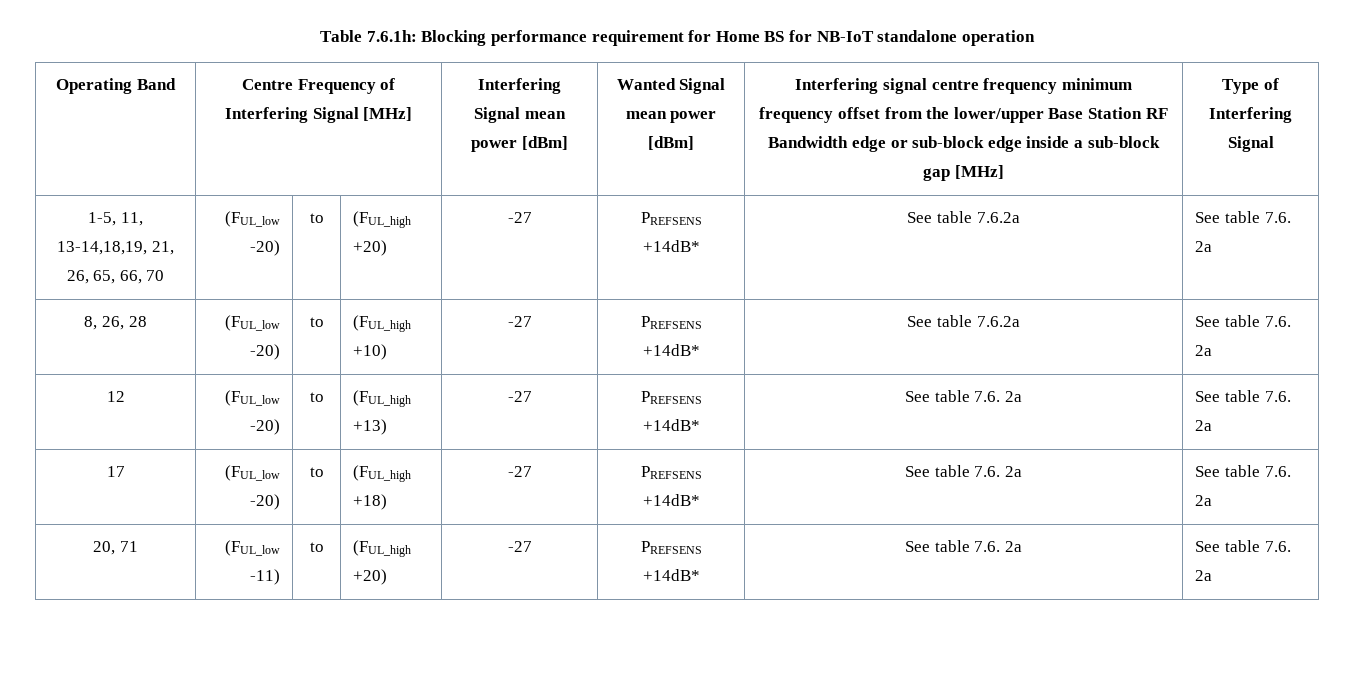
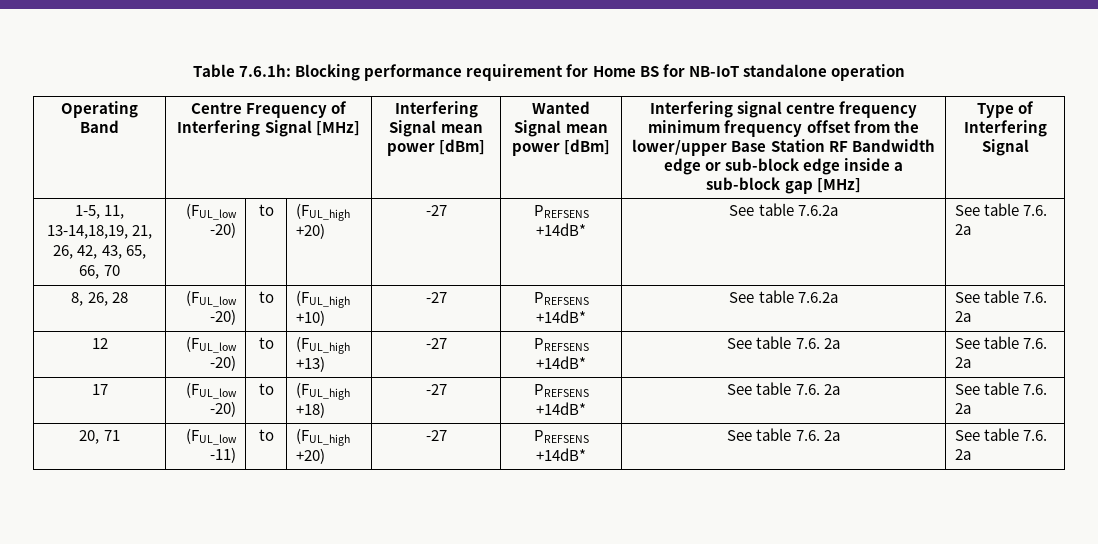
- 1-5, 11, 13-14,18,19, 21, 26, 65, 66, 70 | (FUL_low -20) | to | (FUL_high +20) | -27 | PREFSENS +14dB* | See table 7.6.2a | See table 7.6. 2a
+ 1-5, 11, 13-14,18,19, 21, 26, 42, 43, 65, 66, 70 | (FUL_low -20) | to | (FUL_high +20) | -27 | PREFSENS +14dB* | See table 7.6.2a | See table 7.6. 2a

